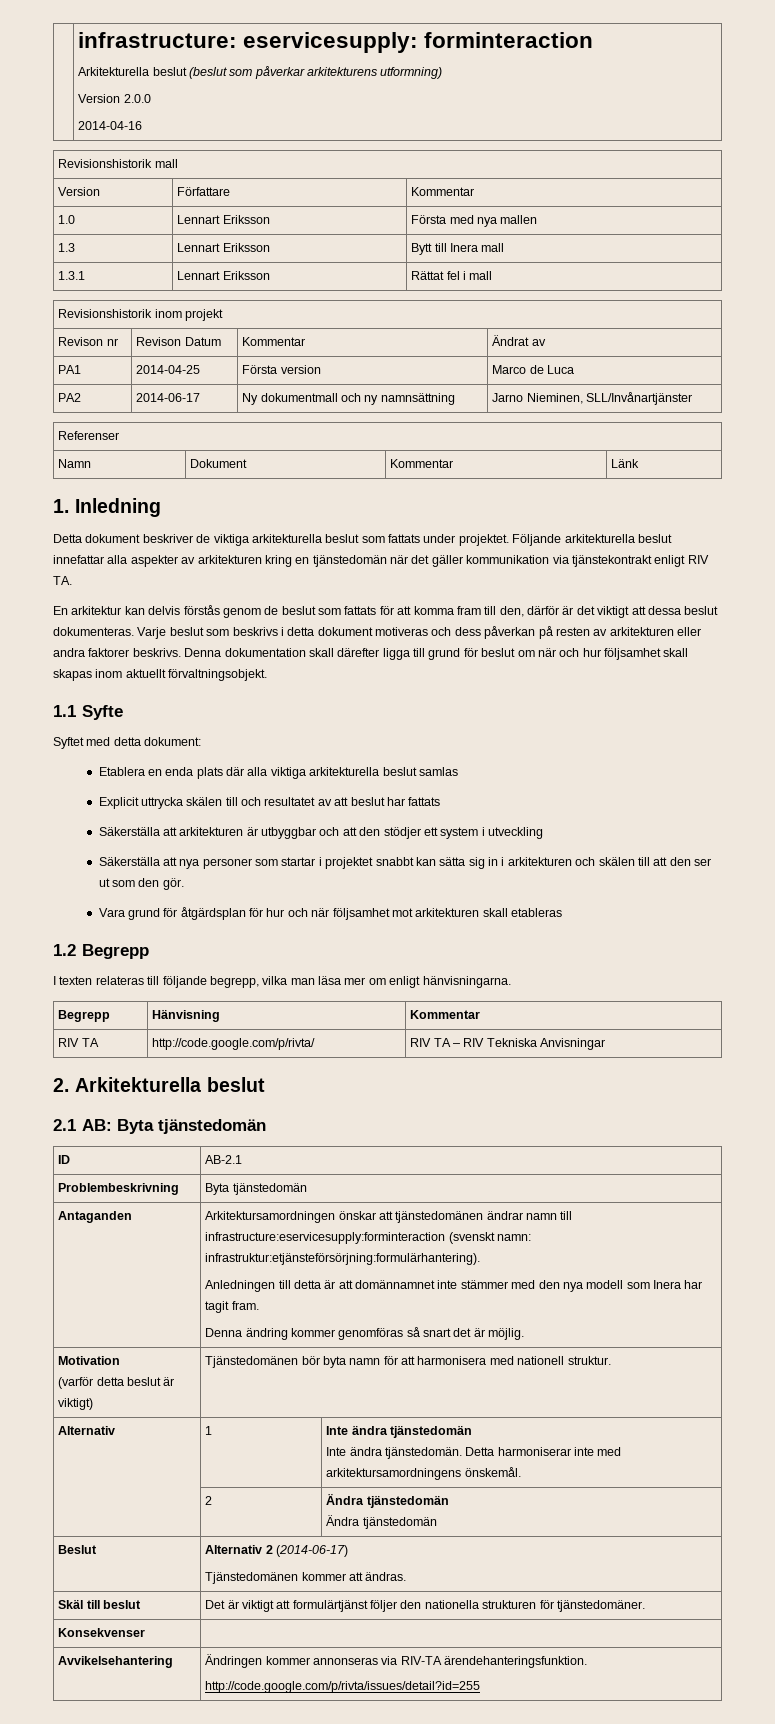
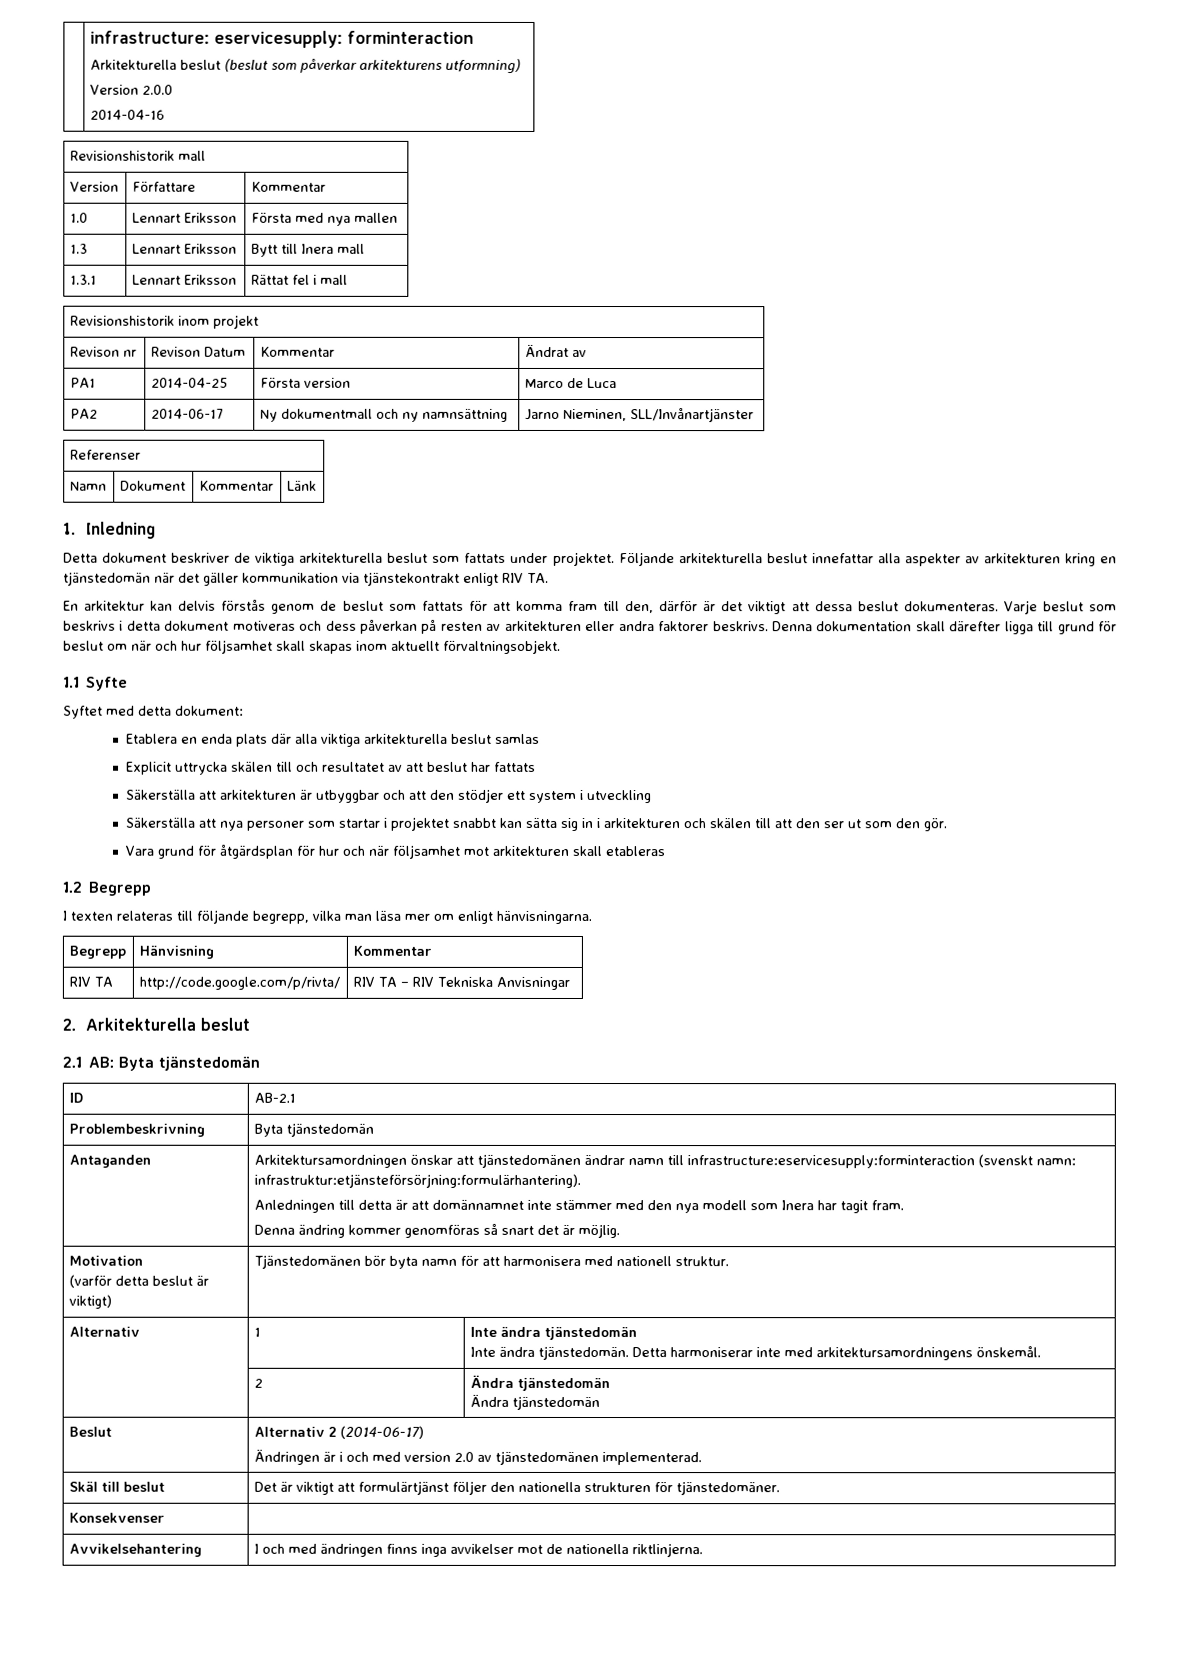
  Beslut | Alternativ 2 (2014-06-17)
- Tjänstedomänen kommer att ändras.
+ Ändringen är i och med version 2.0 av tjänstedomänen implementerad.
- Avvikelsehantering | Ändringen kommer annonseras via RIV-TA ärendehanteringsfunktion.
- http://code.google.com/p/rivta/issues/detail?id=255
+ Avvikelsehantering | I och med ändringen finns inga avvikelser mot de nationella riktlinjerna.

